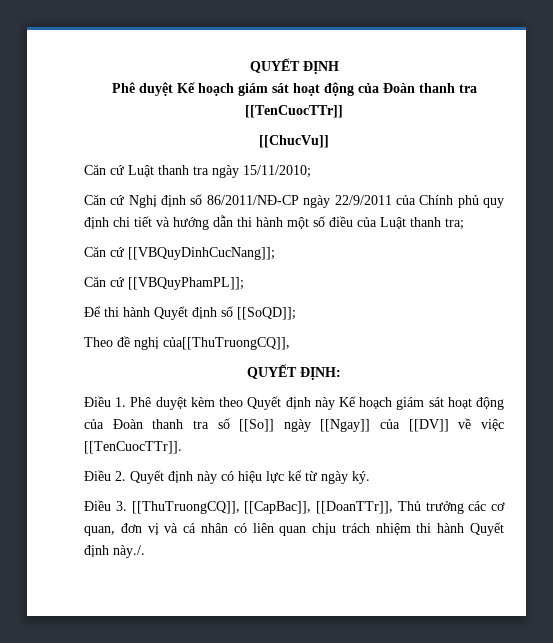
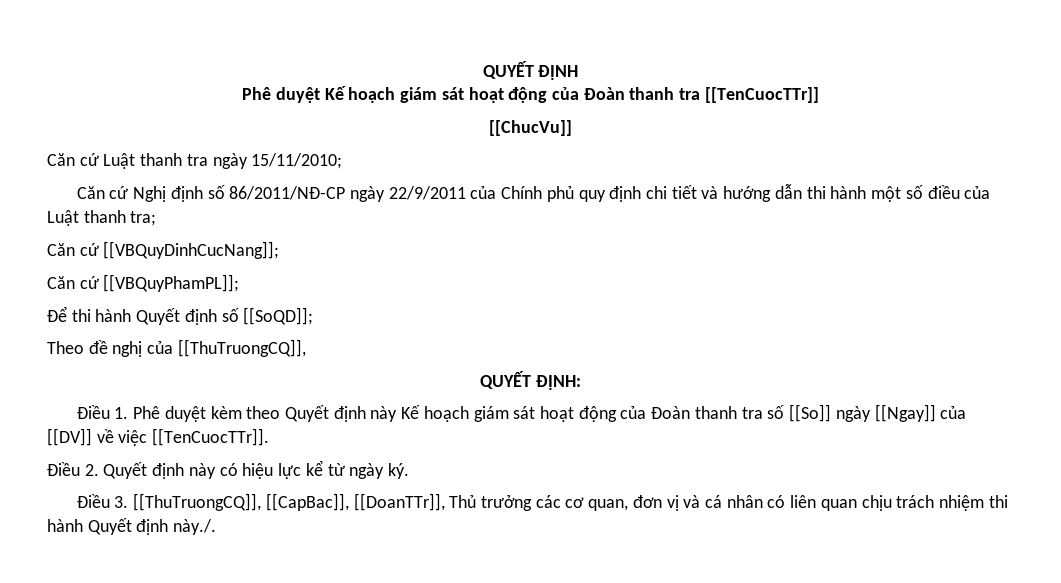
- Theo đề nghị của[[ThuTruongCQ]],
+ Theo đề nghị của [[ThuTruongCQ]],

